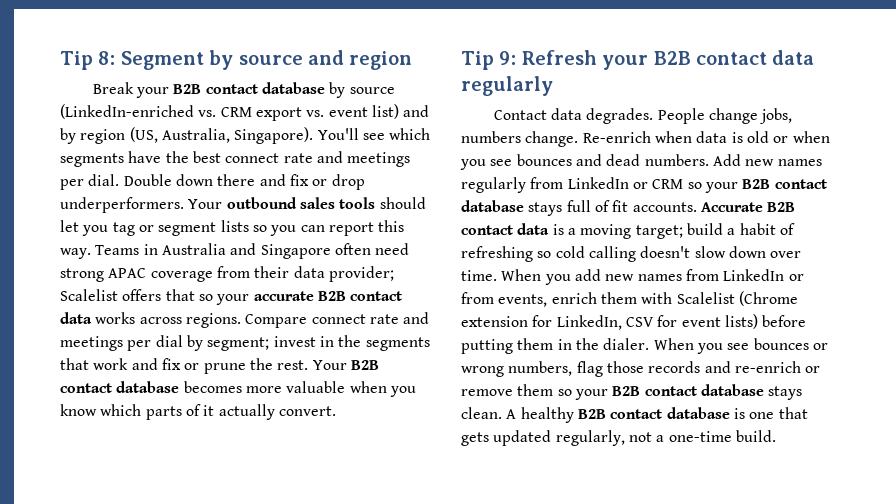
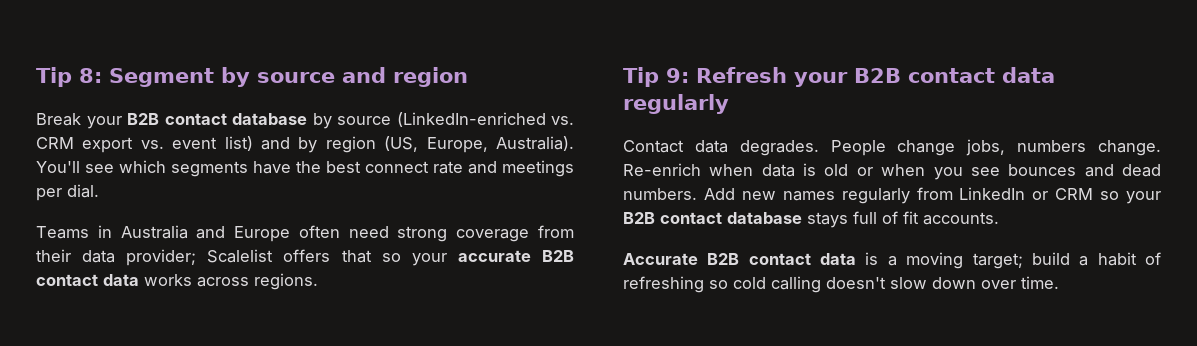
- Break your B2B contact database by source (LinkedIn-enriched vs. CRM export vs. event list) and by region (US, Australia, Singapore).
+ Break your B2B contact database by source (LinkedIn-enriched vs. CRM export vs. event list) and by region (US, Europe, Australia).
- You'll see which segments have the best connect rate and meetings per dial. Double down there and fix or drop underperformers. Your outbound sales tools should let you tag or segment lists so you can report this way. Teams in Australia and Singapore often need strong APAC coverage from their data provider; Scalelist offers that so your accurate B2B contact data works across regions. Compare connect rate and meetings per dial by segment; invest in the segments that work and fix or prune the rest. Your B2B contact database becomes more valuable when you know which parts of it actually convert.
+ You'll see which segments have the best connect rate and meetings per dial.
+ Teams in Australia and Europe often need strong coverage from their data provider; Scalelist offers that so your accurate B2B contact data works across regions.
- Add new names regularly from LinkedIn or CRM so your B2B contact database stays full of fit accounts. Accurate B2B contact data is a moving target; build a habit of refreshing so cold calling doesn't slow down over time. When you add new names from LinkedIn or from events, enrich them with Scalelist (Chrome extension for LinkedIn, CSV for event lists) before putting them in the dialer. When you see bounces or wrong numbers, flag those records and re-enrich or remove them so your B2B contact database stays clean. A healthy B2B contact database is one that gets updated regularly, not a one-time build.
+ Add new names regularly from LinkedIn or CRM so your B2B contact database stays full of fit accounts.
+ Accurate B2B contact data is a moving target; build a habit of refreshing so cold calling doesn't slow down over time.

